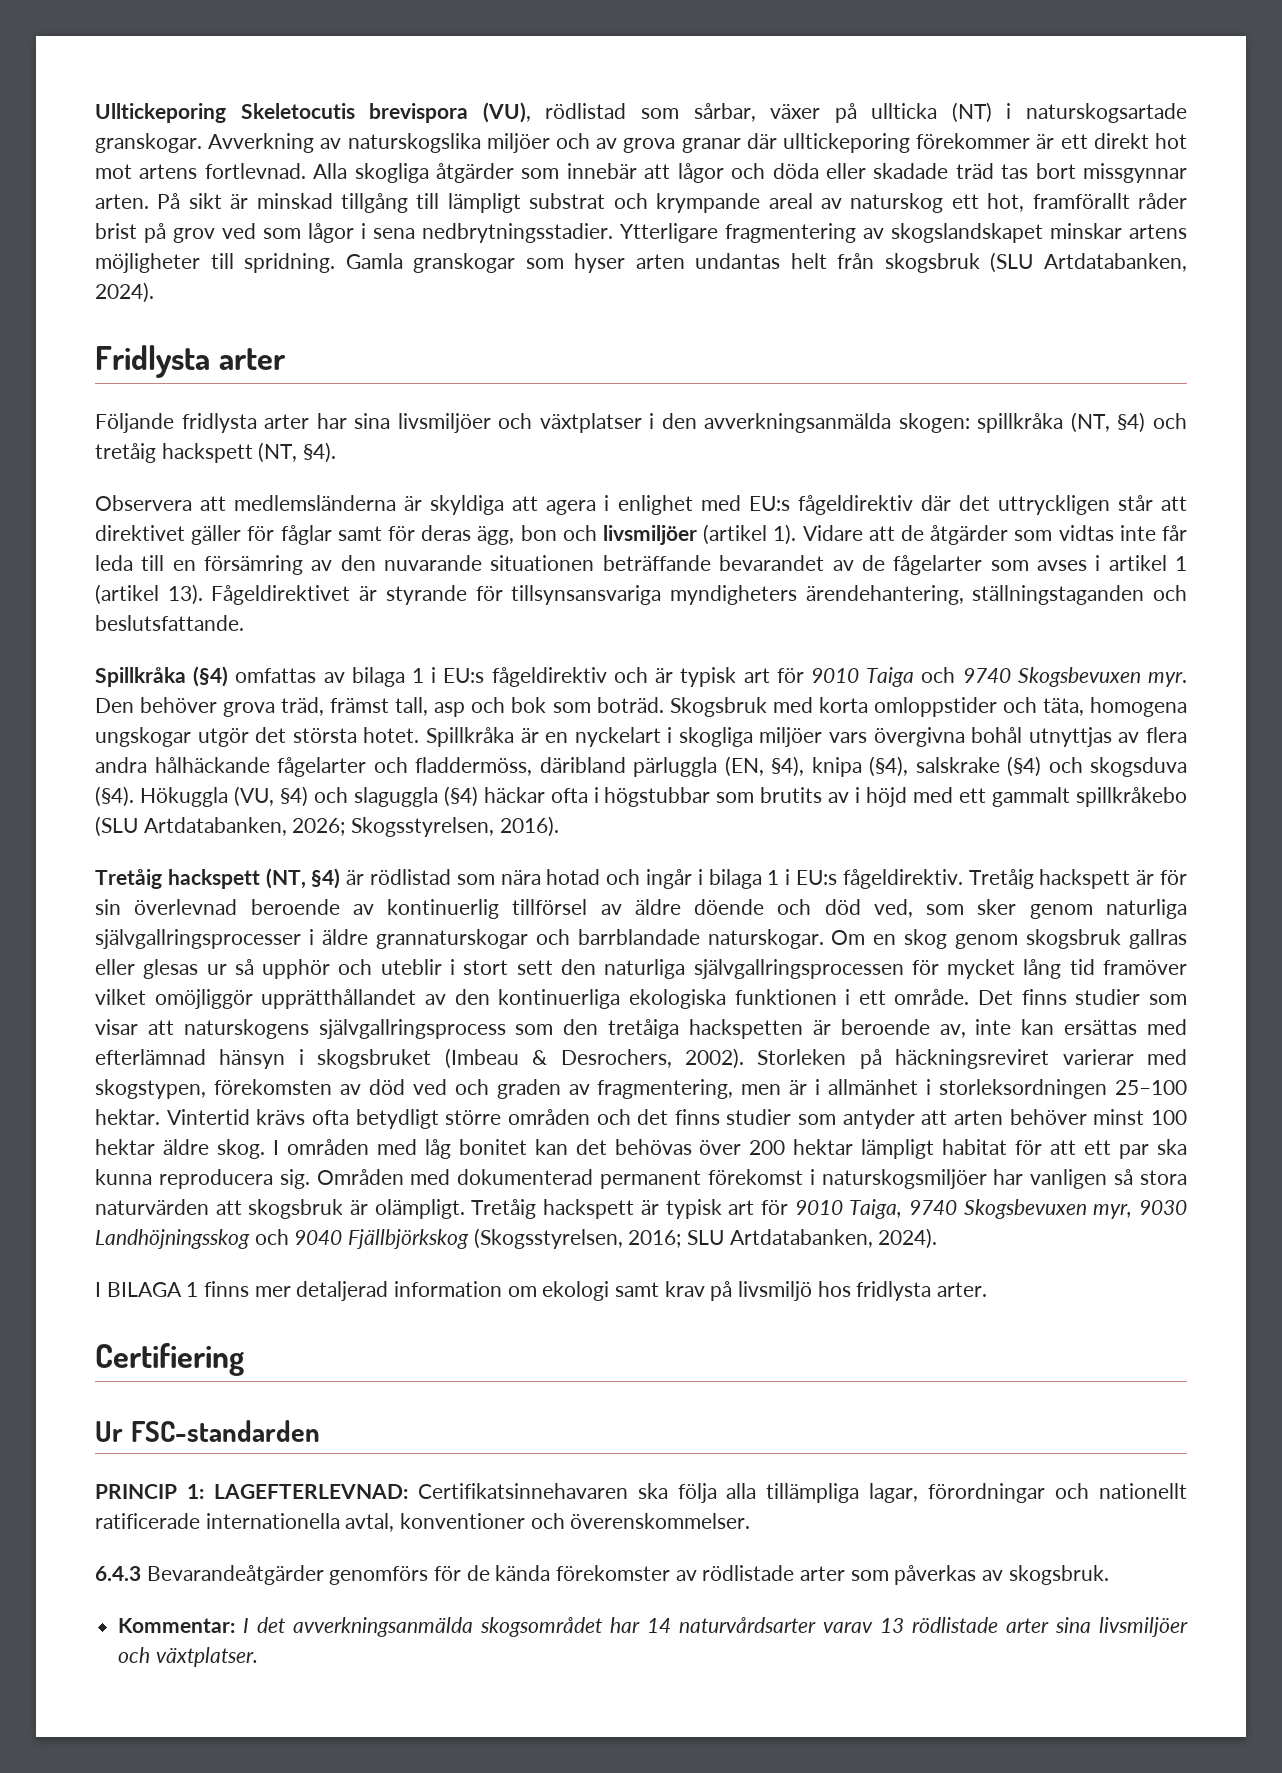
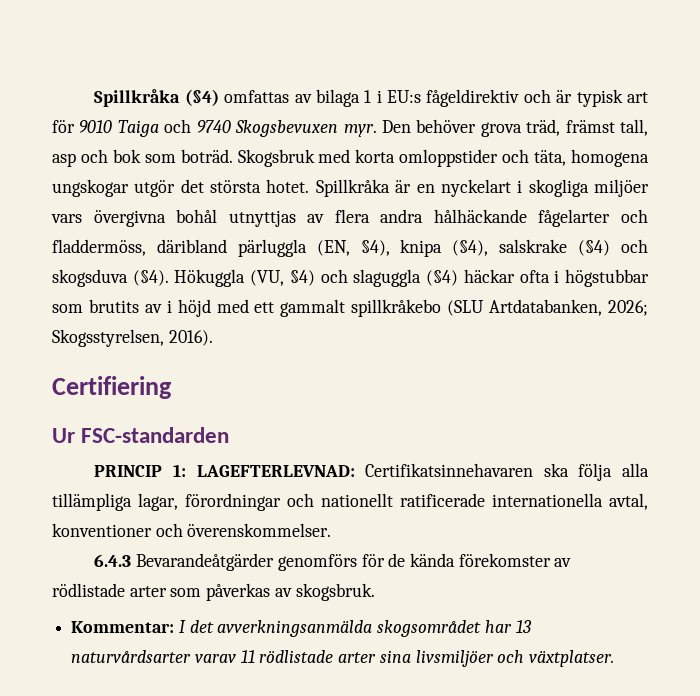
- Ulltickeporing Skeletocutis brevispora (VU), rödlistad som sårbar, växer på ullticka (NT) i naturskogsartade granskogar. Avverkning av naturskogslika miljöer och av grova granar där ulltickeporing förekommer är ett direkt hot mot artens fortlevnad. Alla skogliga åtgärder som innebär att lågor och döda eller skadade träd tas bort missgynnar arten. På sikt är minskad tillgång till lämpligt substrat och krympande areal av naturskog ett hot, framförallt råder brist på grov ved som lågor i sena nedbrytningsstadier. Ytterligare fragmentering av skogslandskapet minskar artens möjligheter till spridning. Gamla granskogar som hyser arten undantas helt från skogsbruk (SLU Artdatabanken, 2024).
- Fridlysta arter
- Följande fridlysta arter har sina livsmiljöer och växtplatser i den avverkningsanmälda skogen: spillkråka (NT, §4) och tretåig hackspett (NT, §4).
- Observera att medlemsländerna är skyldiga att agera i enlighet med EU:s fågeldirektiv där det uttryckligen står att direktivet gäller för fåglar samt för deras ägg, bon och livsmiljöer (artikel 1). Vidare att de åtgärder som vidtas inte får leda till en försämring av den nuvarande situationen beträffande bevarandet av de fågelarter som avses i artikel 1 (artikel 13). Fågeldirektivet är styrande för tillsynsansvariga myndigheters ärendehantering, ställningstaganden och beslutsfattande.
- Tretåig hackspett (NT, §4) är rödlistad som nära hotad och ingår i bilaga 1 i EU:s fågeldirektiv. Tretåig hackspett är för sin överlevnad beroende av kontinuerlig tillförsel av äldre döende och död ved, som sker genom naturliga självgallringsprocesser i äldre grannaturskogar och barrblandade naturskogar. Om en skog genom skogsbruk gallras eller glesas ur så upphör och uteblir i stort sett den naturliga självgallringsprocessen för mycket lång tid framöver vilket omöjliggör upprätthållandet av den kontinuerliga ekologiska funktionen i ett område. Det finns studier som visar att naturskogens självgallringsprocess som den tretåiga hackspetten är beroende av, inte kan ersättas med efterlämnad hänsyn i skogsbruket (Imbeau & Desrochers, 2002). Storleken på häckningsreviret varierar med skogstypen, förekomsten av död ved och graden av fragmentering, men är i allmänhet i storleksordningen 25–100 hektar. Vintertid krävs ofta betydligt större områden och det finns studier som antyder att arten behöver minst 100 hektar äldre skog. I områden med låg bonitet kan det behövas över 200 hektar lämpligt habitat för att ett par ska kunna reproducera sig. Områden med dokumenterad permanent förekomst i naturskogsmiljöer har vanligen så stora naturvärden att skogsbruk är olämpligt. Tretåig hackspett är typisk art för 9010 Taiga, 9740 Skogsbevuxen myr, 9030 Landhöjningsskog och 9040 Fjällbjörkskog (Skogsstyrelsen, 2016; SLU Artdatabanken, 2024).
- I BILAGA 1 finns mer detaljerad information om ekologi samt krav på livsmiljö hos fridlysta arter.
- Kommentar: I det avverkningsanmälda skogsområdet har 14 naturvårdsarter varav 13 rödlistade arter sina livsmiljöer och växtplatser.
+ Kommentar: I det avverkningsanmälda skogsområdet har 13 naturvårdsarter varav 11 rödlistade arter sina livsmiljöer och växtplatser.

